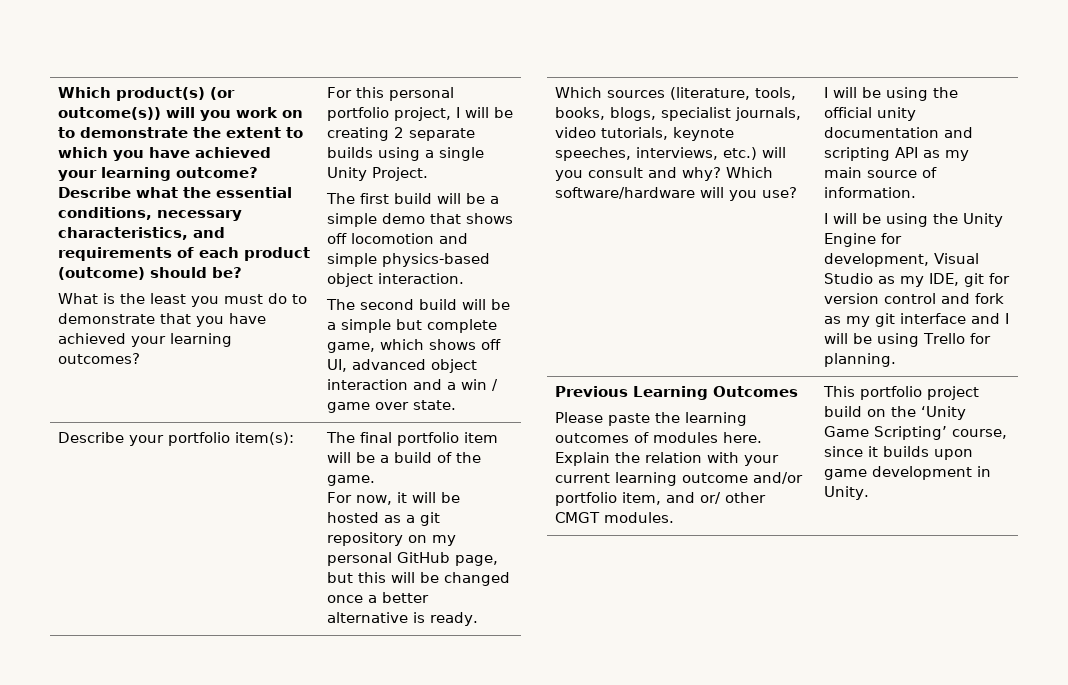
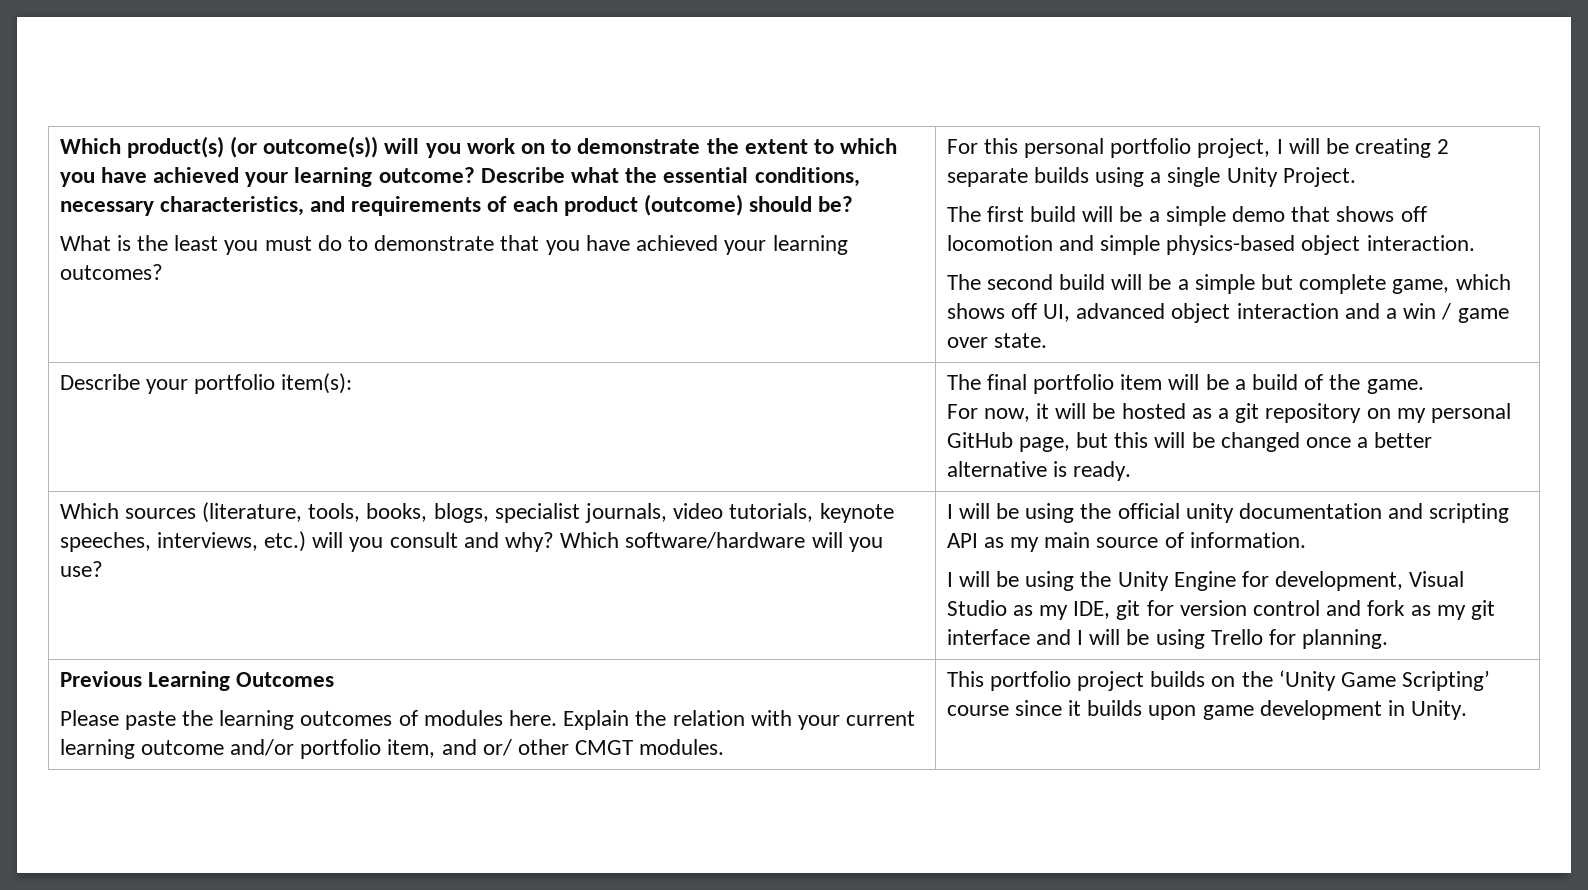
- This portfolio project build on the ‘Unity Game Scripting’ course, since it builds upon game development in Unity.
+ This portfolio project builds on the ‘Unity Game Scripting’ course since it builds upon game development in Unity.

